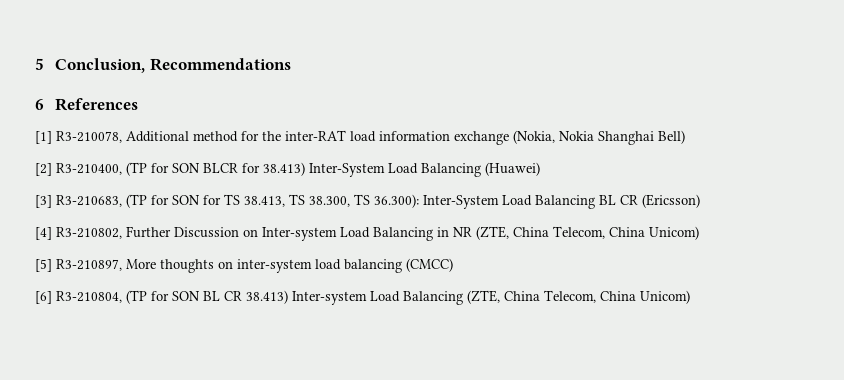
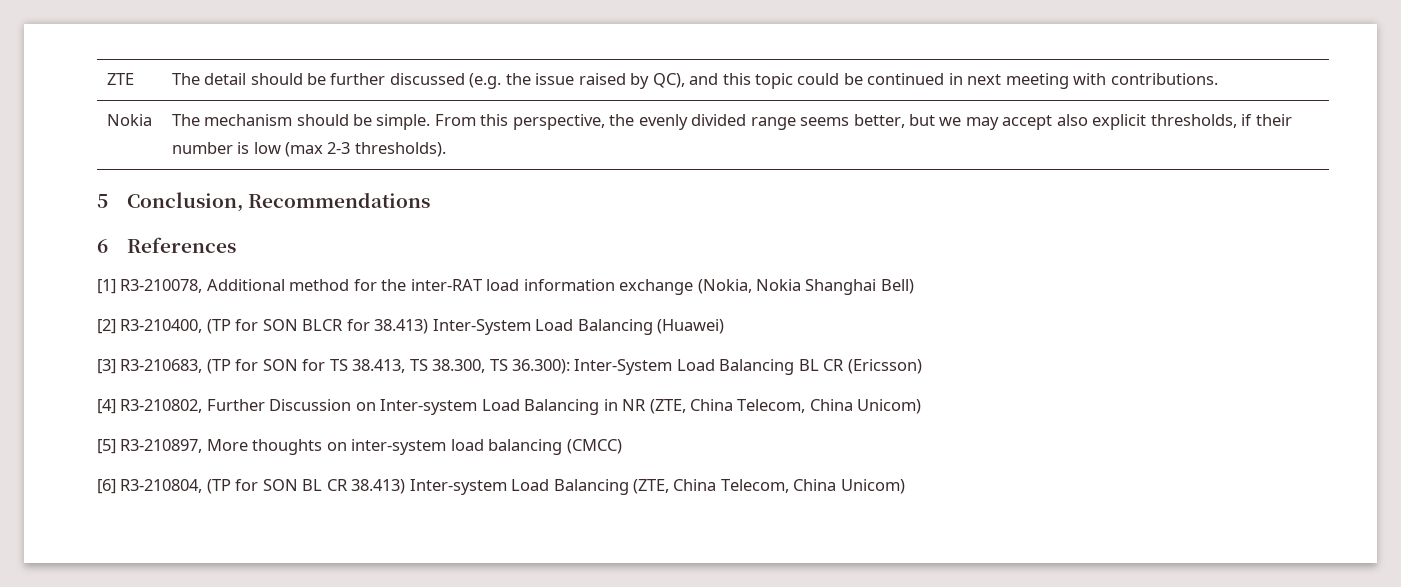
+ ZTE | The detail should be further discussed (e.g. the issue raised by QC), and this topic could be continued in next meeting with contributions.
+ Nokia | The mechanism should be simple. From this perspective, the evenly divided range seems better, but we may accept also explicit thresholds, if their number is low (max 2-3 thresholds).

